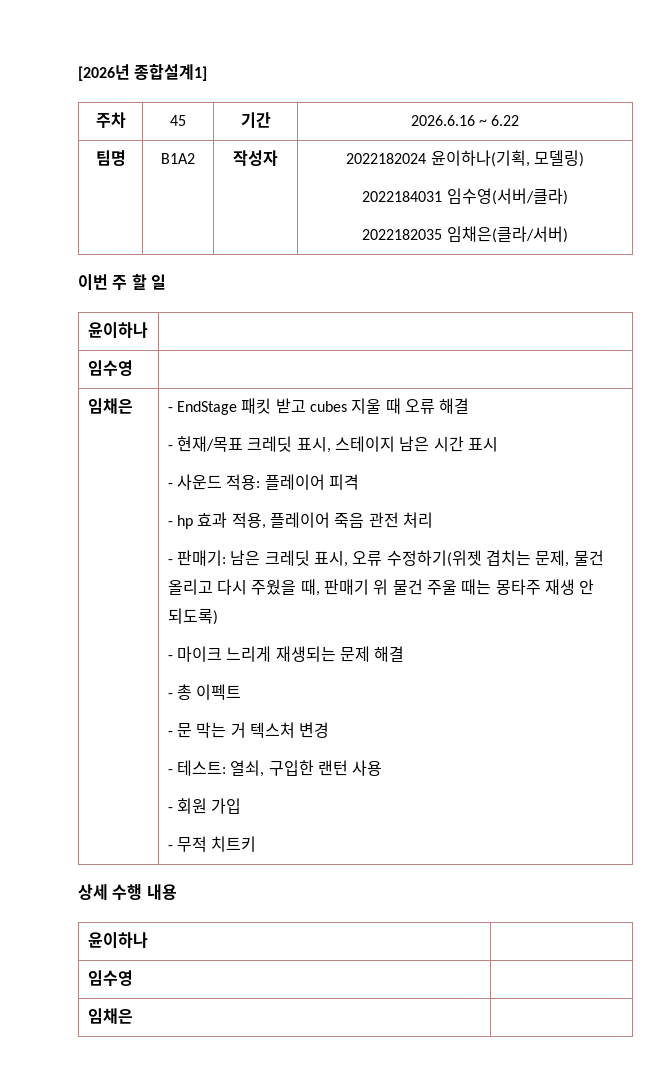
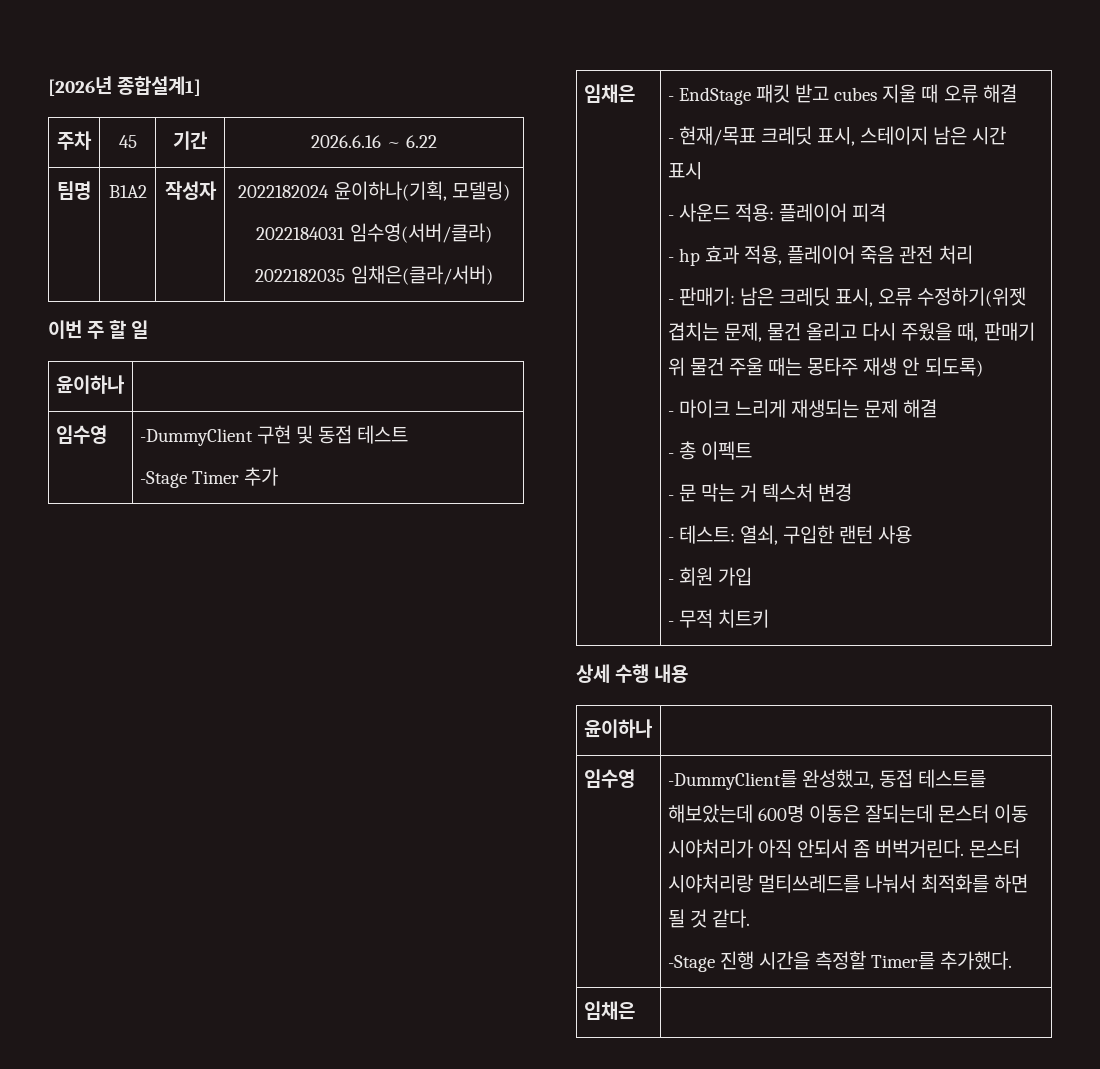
  이번 주 할 일
  윤이하나 |
- 임수영 |
+ 임수영 | -DummyClient 구현 및 동접 테스트
+ -Stage Timer 추가
  상세 수행 내용
  윤이하나 |
- 임수영 |
+ 임수영 | -DummyClient를 완성했고, 동접 테스트를 해보았는데 600명 이동은 잘되는데 몬스터 이동 시야처리가 아직 안되서 좀 버벅거린다. 몬스터 시야처리랑 멀티쓰레드를 나눠서 최적화를 하면 될 것 같다.
+ -Stage 진행 시간을 측정할 Timer를 추가했다.

